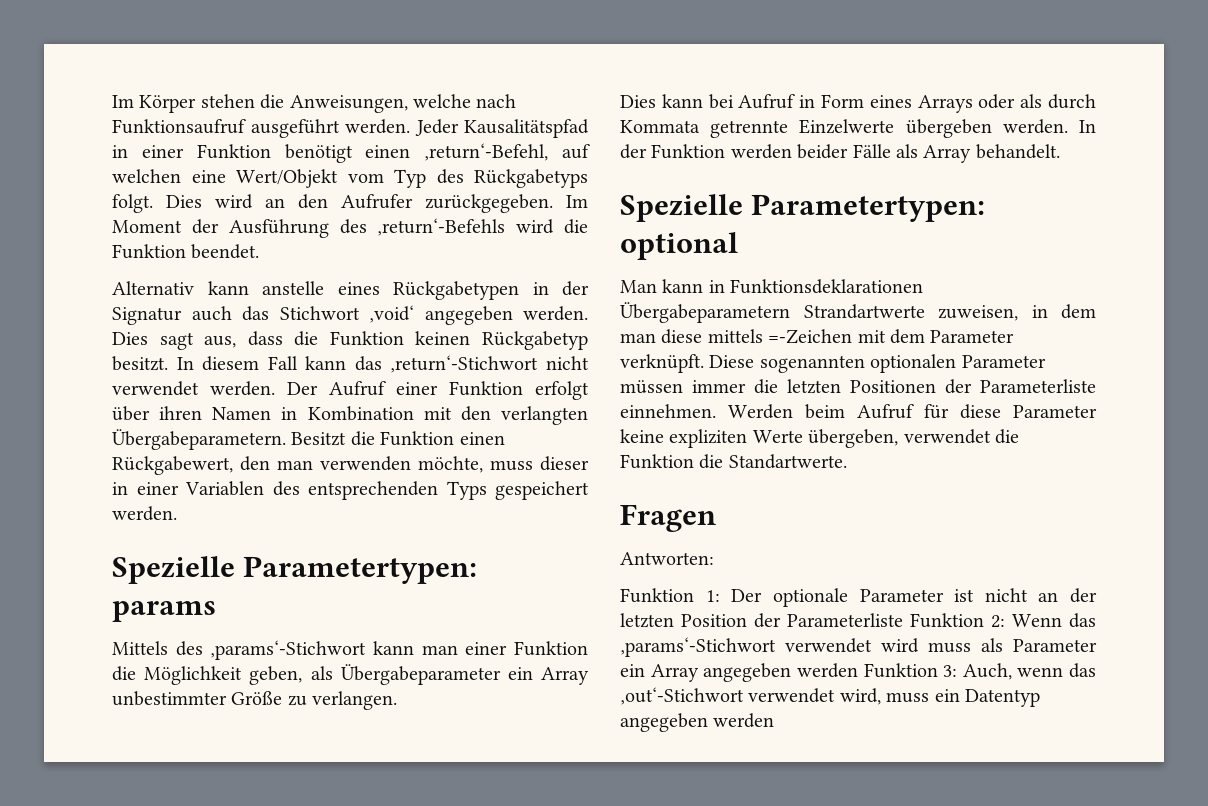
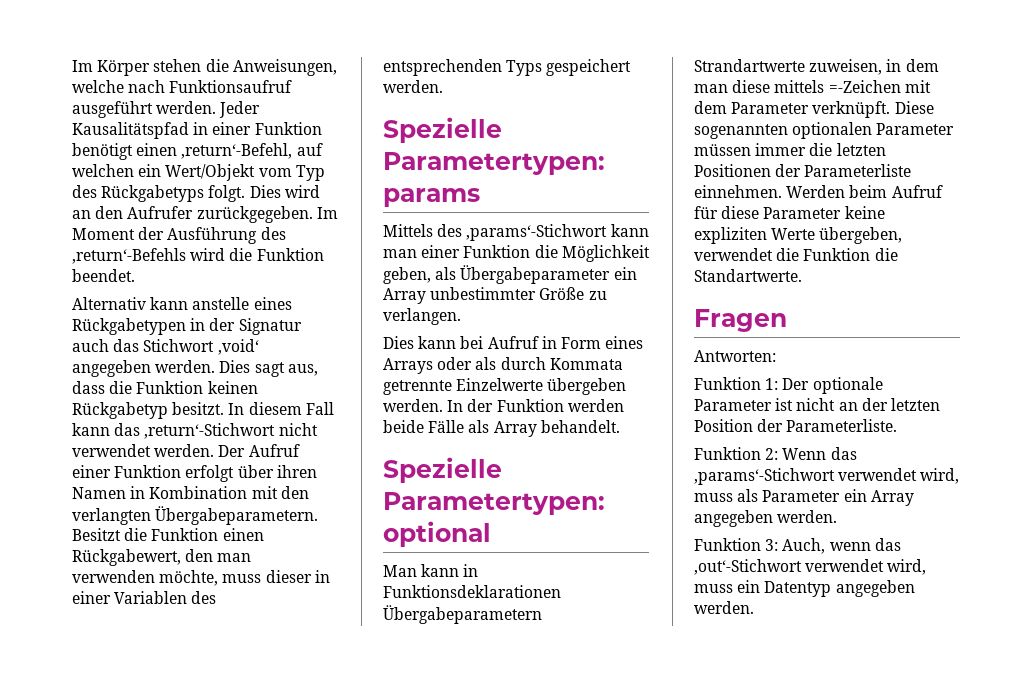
- Jeder Kausalitätspfad in einer Funktion benötigt einen ‚return‘-Befehl, auf welchen eine Wert/Objekt vom Typ des Rückgabetyps folgt.
+ Jeder Kausalitätspfad in einer Funktion benötigt einen ‚return‘-Befehl, auf welchen ein Wert/Objekt vom Typ des Rückgabetyps folgt.
- In der Funktion werden beider Fälle als Array behandelt.
+ In der Funktion werden beide Fälle als Array behandelt.
- Funktion 1: Der optionale Parameter ist nicht an der letzten Position der Parameterliste Funktion 2: Wenn das ‚params‘-Stichwort verwendet wird muss als Parameter ein Array angegeben werden Funktion 3: Auch, wenn das ‚out‘-Stichwort verwendet wird, muss ein Datentyp angegeben werden
+ Funktion 1: Der optionale Parameter ist nicht an der letzten Position der Parameterliste.
+ Funktion 2: Wenn das ‚params‘-Stichwort verwendet wird, muss als Parameter ein Array angegeben werden.
+ Funktion 3: Auch, wenn das ‚out‘-Stichwort verwendet wird, muss ein Datentyp angegeben werden.

